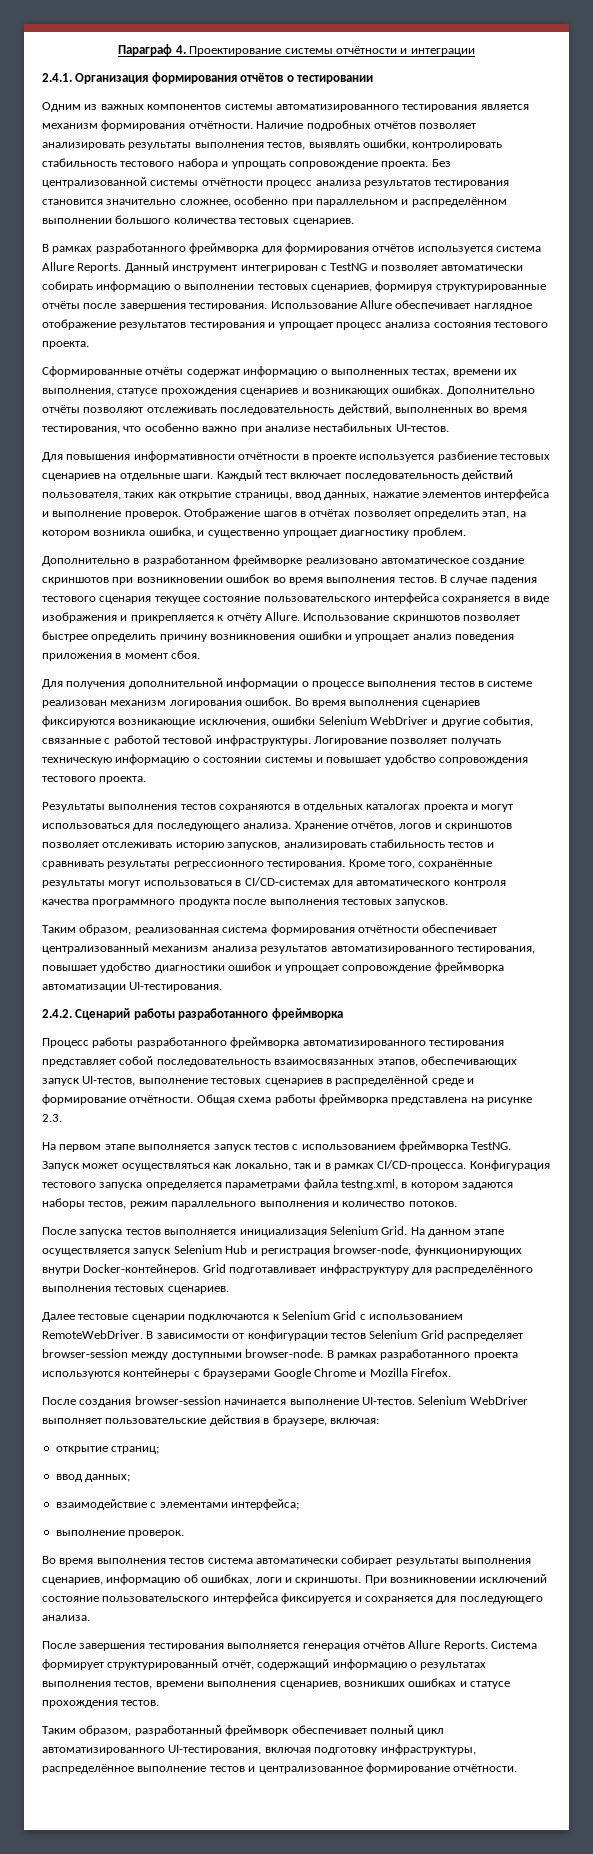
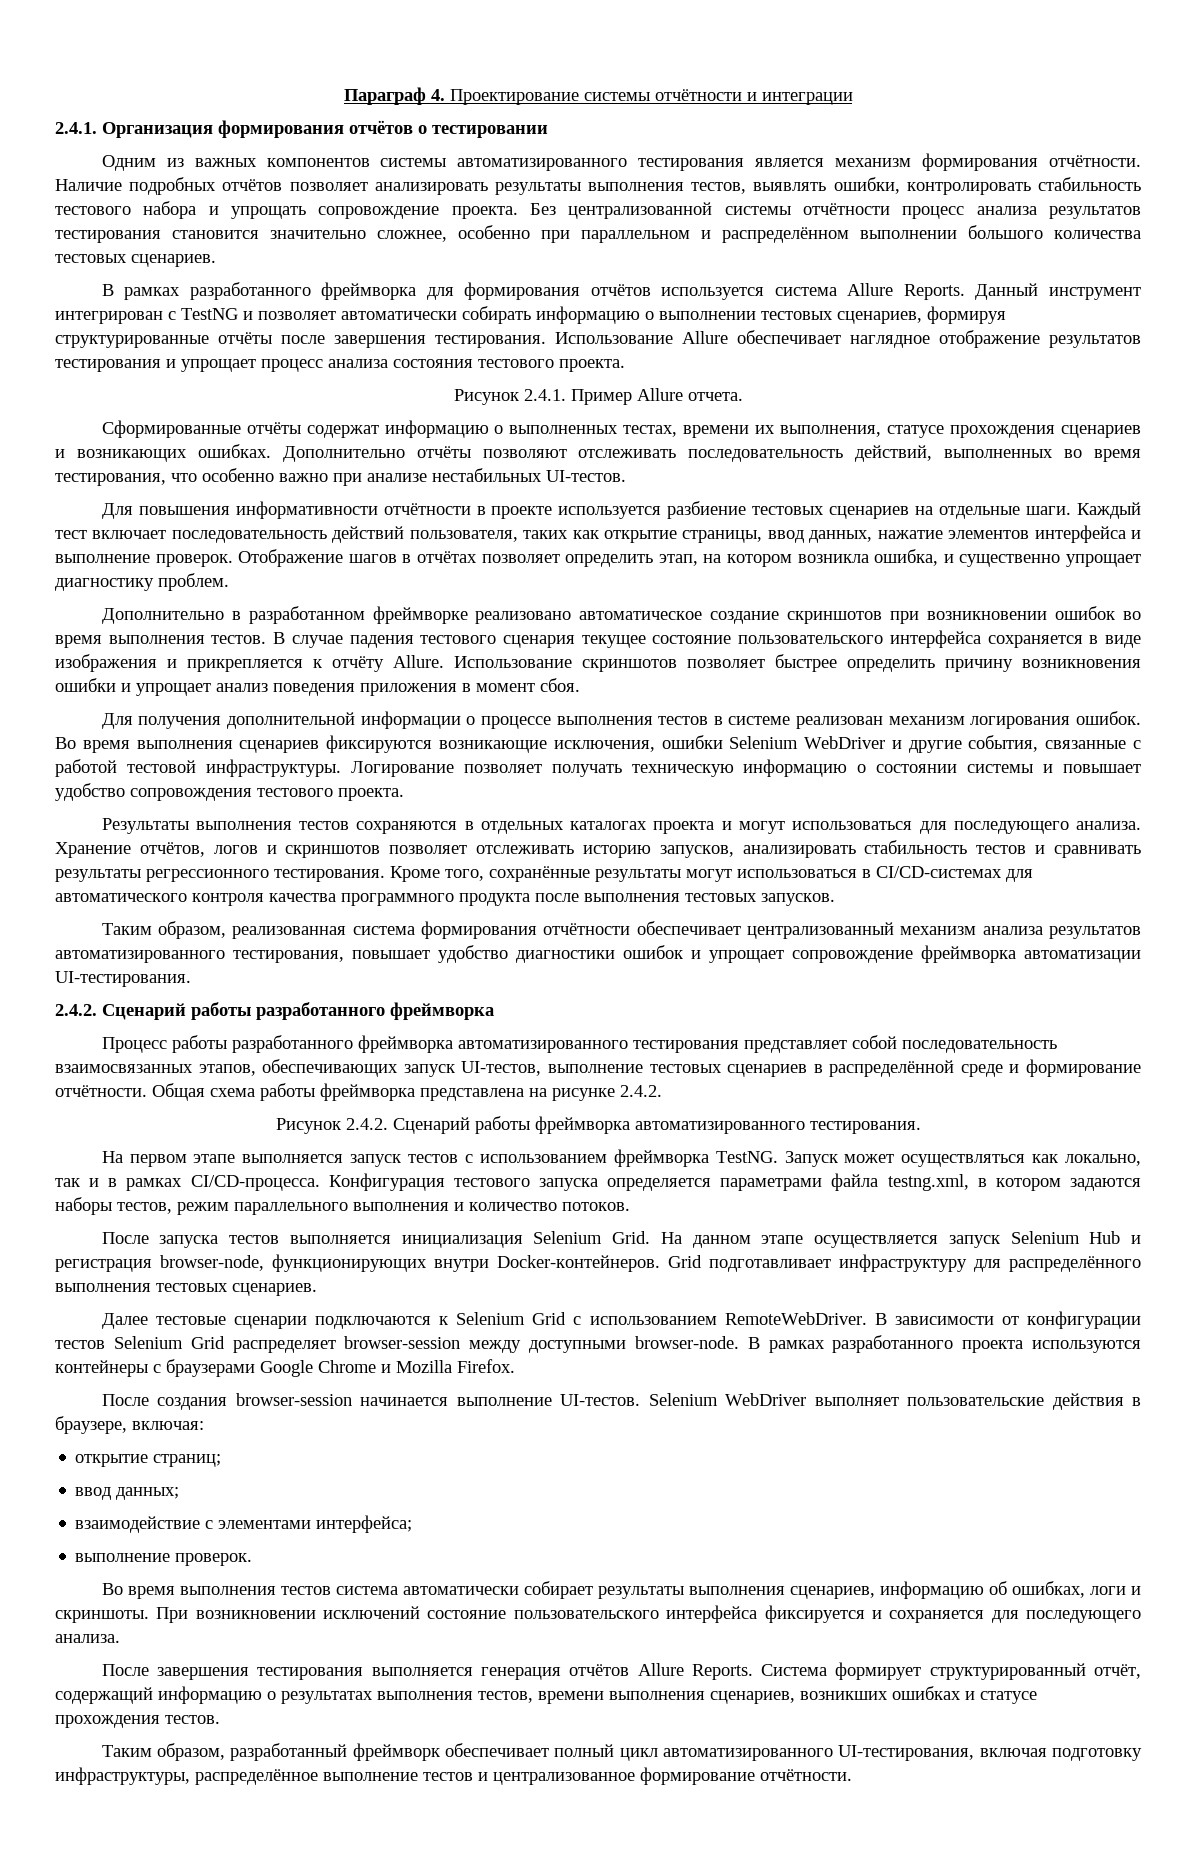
+ Рисунок 2.4.1. Пример Allure отчета.
- Общая схема работы фреймворка представлена на рисунке 2.3.
+ Общая схема работы фреймворка представлена на рисунке 2.4.2.
+ Рисунок 2.4.2. Сценарий работы фреймворка автоматизированного тестирования.

